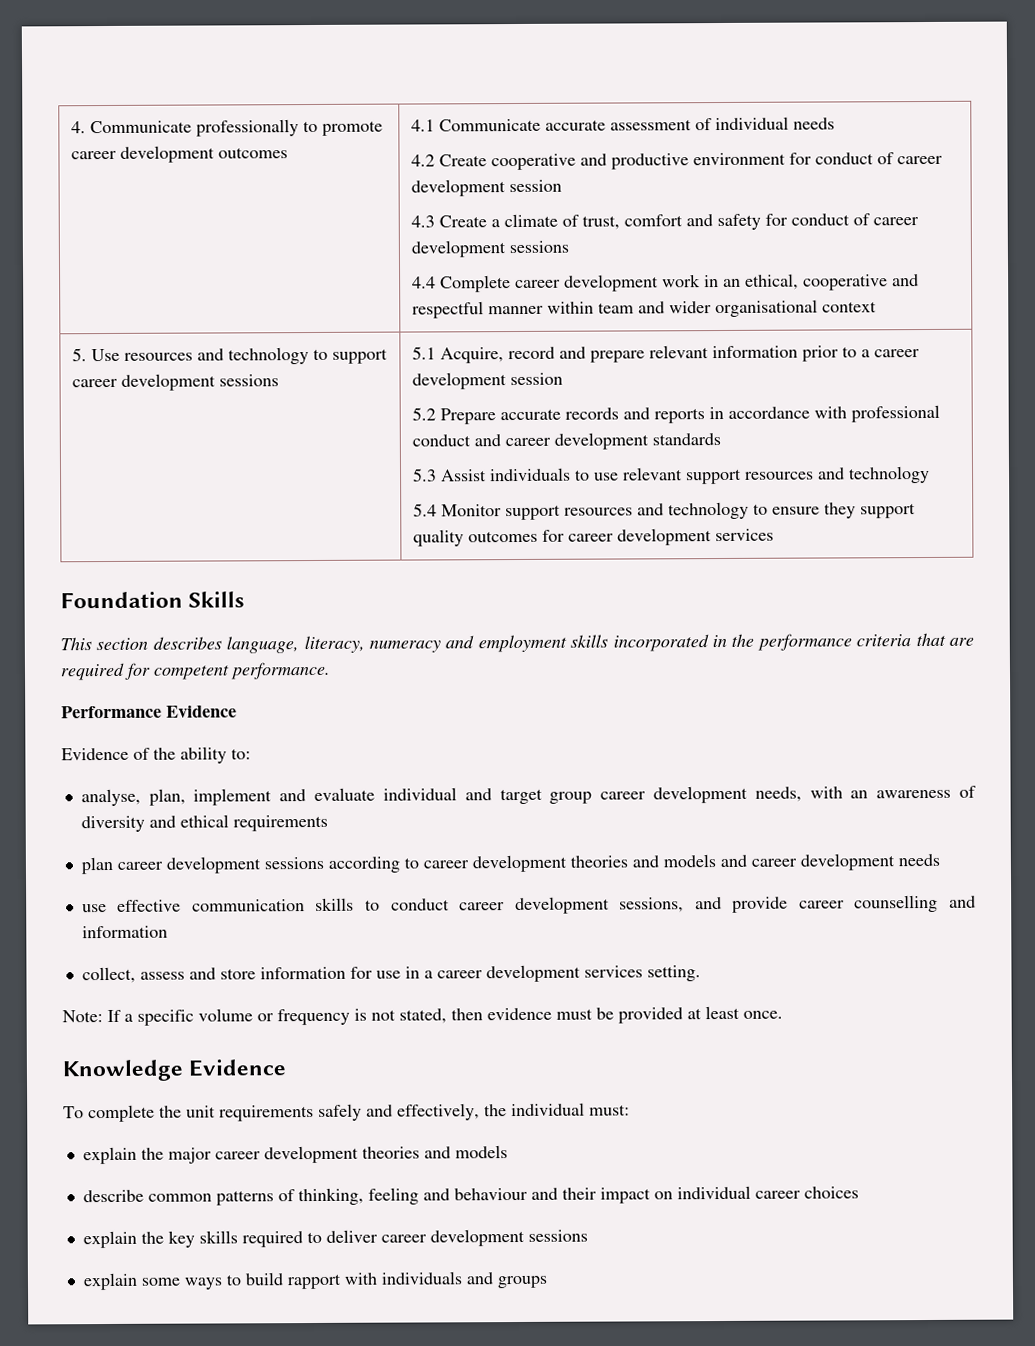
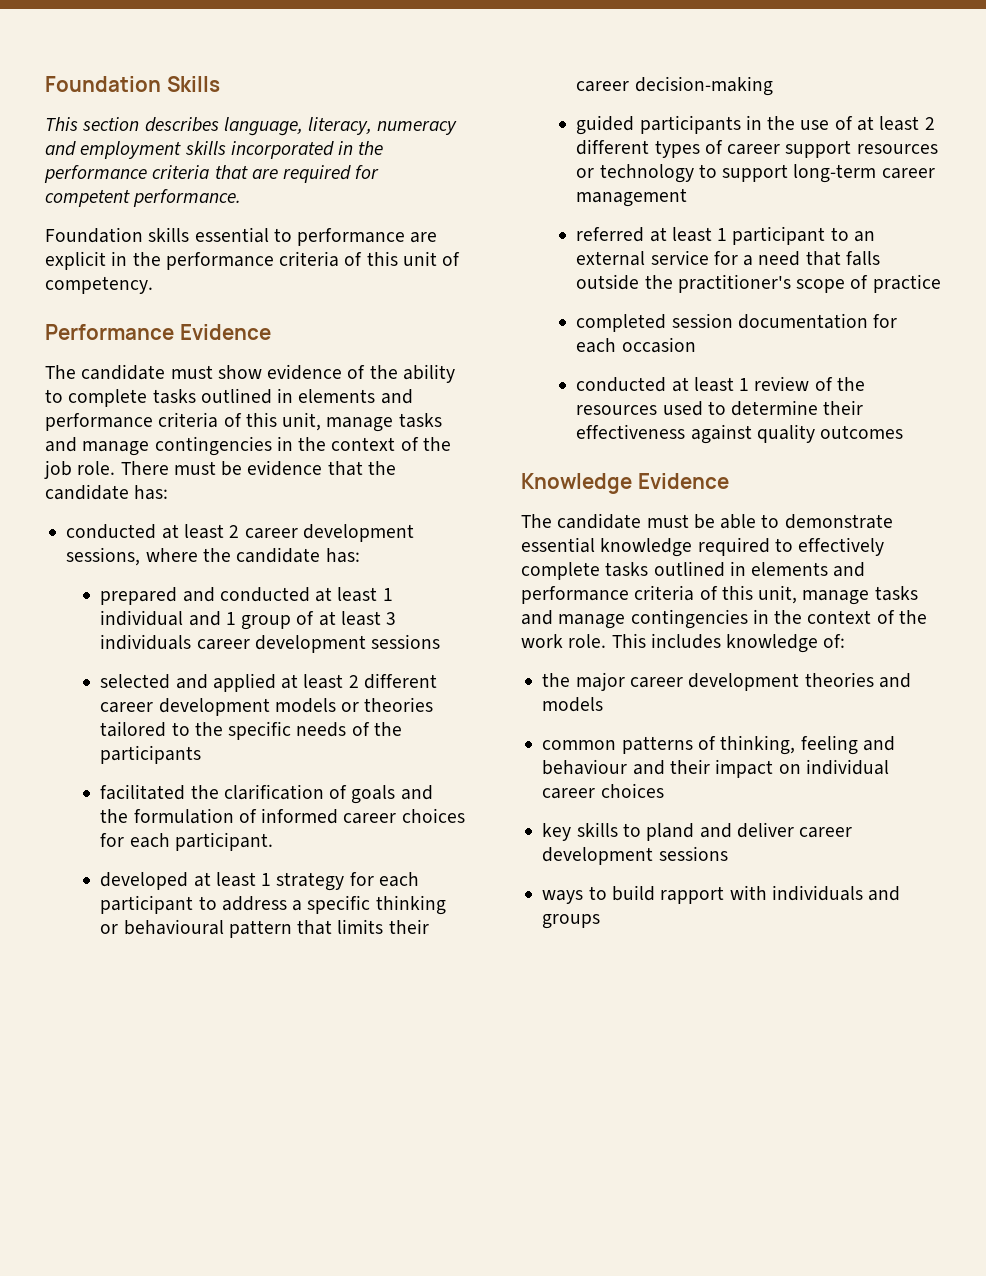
- 4. Communicate professionally to promote career development outcomes | 4.1 Communicate accurate assessment of individual needs
- 4.2 Create cooperative and productive environment for conduct of career development session
- 4.3 Create a climate of trust, comfort and safety for conduct of career development sessions
- 4.4 Complete career development work in an ethical, cooperative and respectful manner within team and wider organisational context
- 5. Use resources and technology to support career development sessions | 5.1 Acquire, record and prepare relevant information prior to a career development session
- 5.2 Prepare accurate records and reports in accordance with professional conduct and career development standards
- 5.3 Assist individuals to use relevant support resources and technology
- 5.4 Monitor support resources and technology to ensure they support quality outcomes for career development services
+ Foundation skills essential to performance are explicit in the performance criteria of this unit of competency.
  Performance Evidence
- Evidence of the ability to:
- analyse, plan, implement and evaluate individual and target group career development needs, with an awareness of diversity and ethical requirements
- plan career development sessions according to career development theories and models and career development needs
- use effective communication skills to conduct career development sessions, and provide career counselling and information
- collect, assess and store information for use in a career development services setting.
- Note: If a specific volume or frequency is not stated, then evidence must be provided at least once.
+ The candidate must show evidence of the ability to complete tasks outlined in elements and performance criteria of this unit, manage tasks and manage contingencies in the context of the job role. There must be evidence that the candidate has:
+ conducted at least 2 career development sessions, where the candidate has:
+ prepared and conducted at least 1 individual and 1 group of at least 3 individuals career development sessions
+ selected and applied at least 2 different career development models or theories tailored to the specific needs of the participants
+ facilitated the clarification of goals and the formulation of informed career choices for each participant.
+ developed at least 1 strategy for each participant to address a specific thinking or behavioural pattern that limits their career decision-making
+ guided participants in the use of at least 2 different types of career support resources or technology to support long-term career management
+ referred at least 1 participant to an external service for a need that falls outside the practitioner's scope of practice
+ completed session documentation for each occasion
+ conducted at least 1 review of the resources used to determine their effectiveness against quality outcomes
  Knowledge Evidence
- To complete the unit requirements safely and effectively, the individual must:
- explain the major career development theories and models
+ The candidate must be able to demonstrate essential knowledge required to effectively complete tasks outlined in elements and performance criteria of this unit, manage tasks and manage contingencies in the context of the work role. This includes knowledge of:
+ the major career development theories and models
- describe common patterns of thinking, feeling and behaviour and their impact on individual career choices
+ common patterns of thinking, feeling and behaviour and their impact on individual career choices
- explain the key skills required to deliver career development sessions
+ key skills to pland and deliver career development sessions
- explain some ways to build rapport with individuals and groups
+ ways to build rapport with individuals and groups

